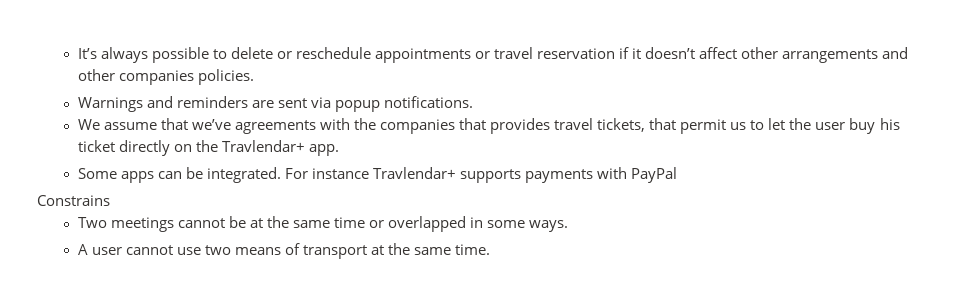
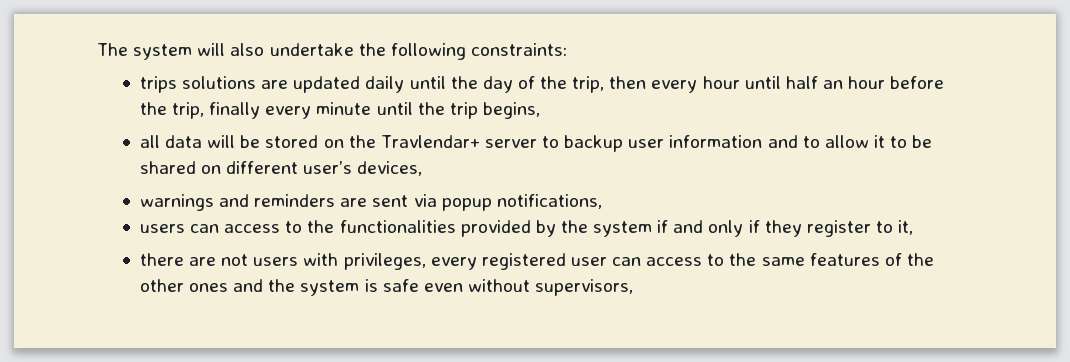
- It’s always possible to delete or reschedule appointments or travel reservation if it doesn’t affect other arrangements and other companies policies.
- Warnings and reminders are sent via popup notifications.
- We assume that we’ve agreements with the companies that provides travel tickets, that permit us to let the user buy his ticket directly on the Travlendar+ app.
- Some apps can be integrated. For instance Travlendar+ supports payments with PayPal
- Constrains
- Two meetings cannot be at the same time or overlapped in some ways.
- A user cannot use two means of transport at the same time.
+ The system will also undertake the following constraints:
+ trips solutions are updated daily until the day of the trip, then every hour until half an hour before the trip, finally every minute until the trip begins,
+ all data will be stored on the Travlendar+ server to backup user information and to allow it to be shared on different user’s devices,
+ warnings and reminders are sent via popup notifications,
+ users can access to the functionalities provided by the system if and only if they register to it,
+ there are not users with privileges, every registered user can access to the same features of the other ones and the system is safe even without supervisors,

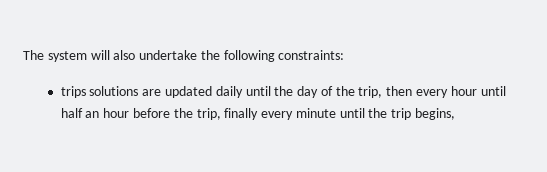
- all data will be stored on the Travlendar+ server to backup user information and to allow it to be shared on different user’s devices,
- warnings and reminders are sent via popup notifications,
- users can access to the functionalities provided by the system if and only if they register to it,
- there are not users with privileges, every registered user can access to the same features of the other ones and the system is safe even without supervisors,

